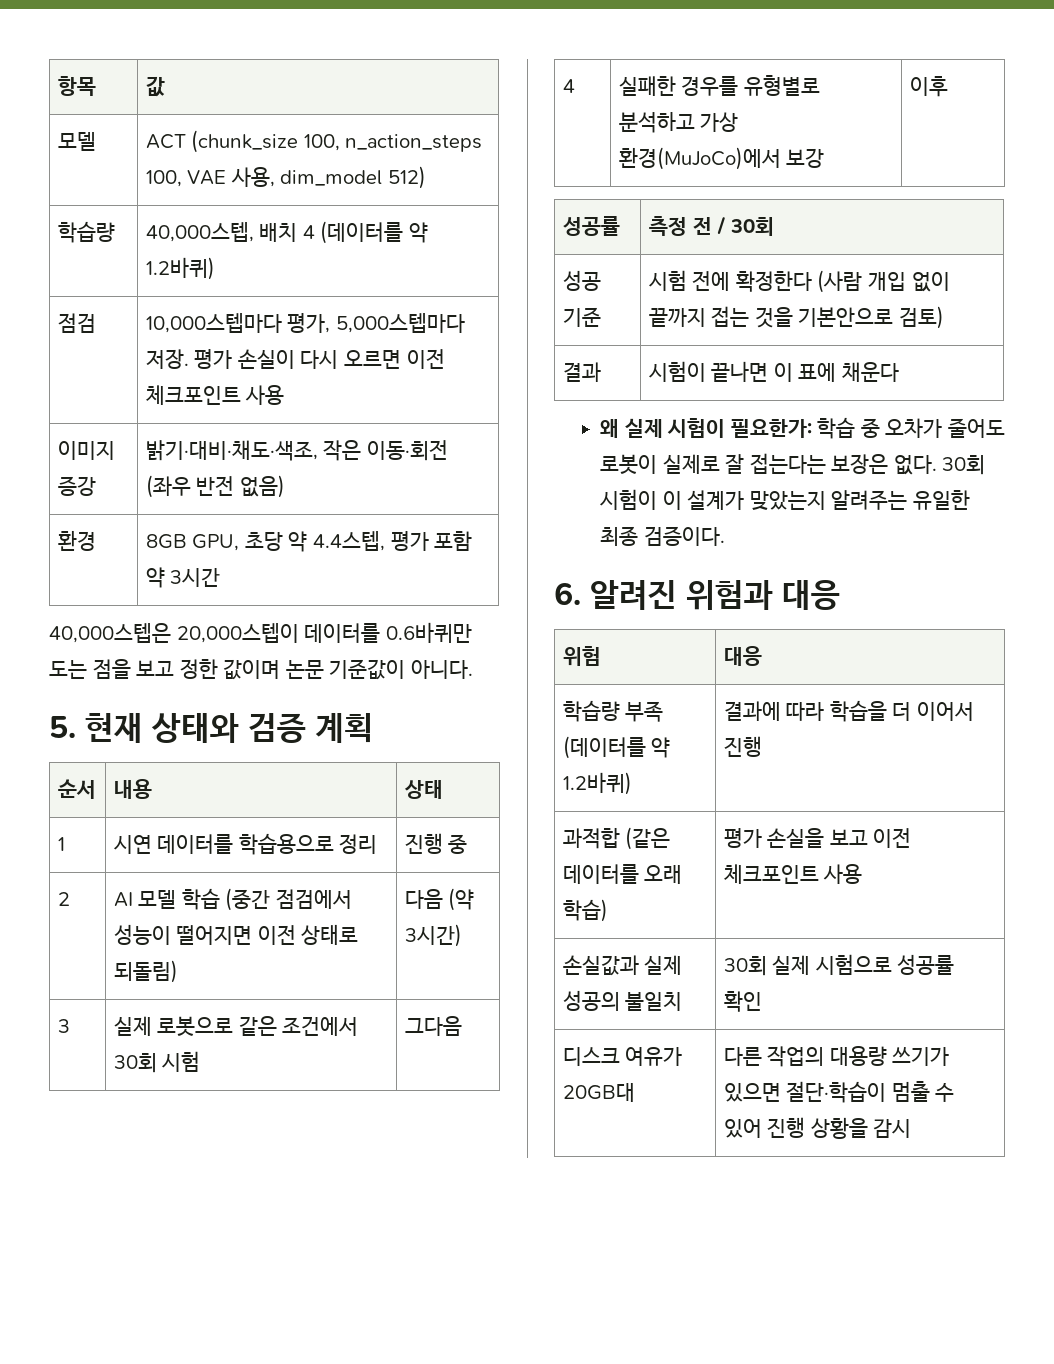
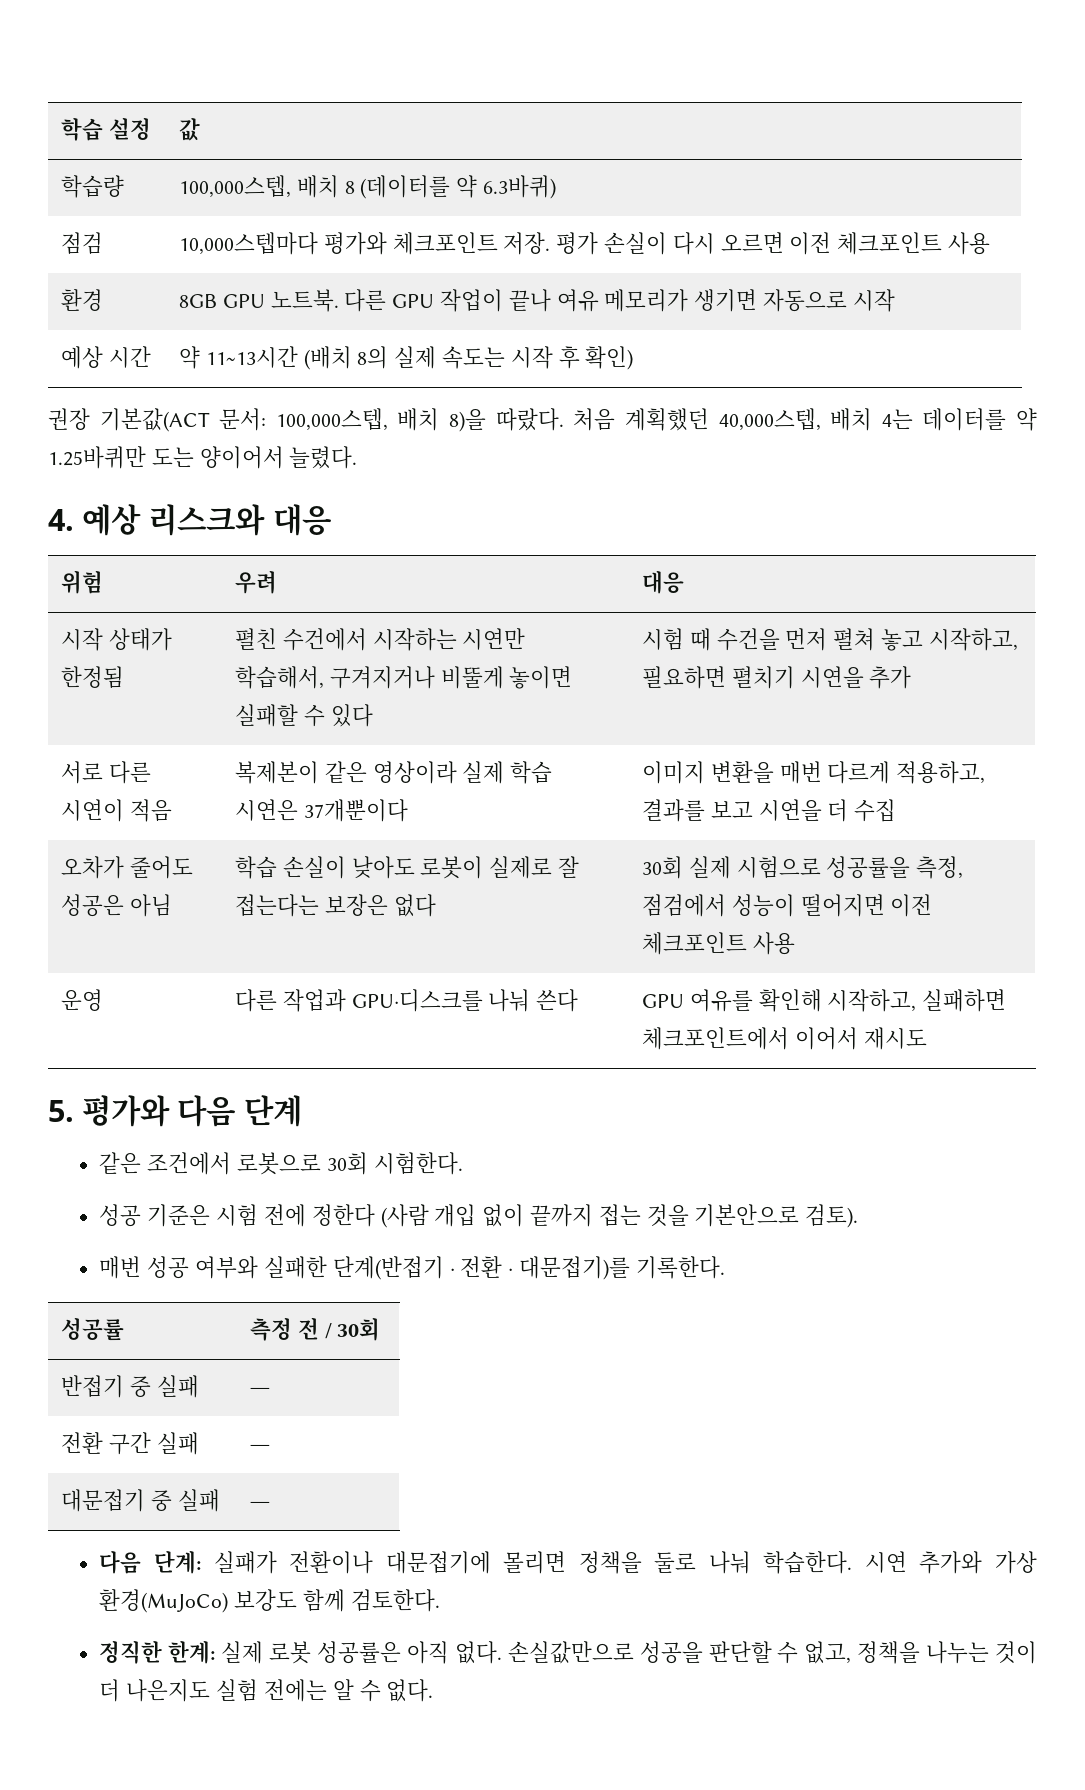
- 항목 | 값
+ 학습 설정 | 값
- 모델 | ACT (chunk_size 100, n_action_steps 100, VAE 사용, dim_model 512)
- 학습량 | 40,000스텝, 배치 4 (데이터를 약 1.2바퀴)
+ 학습량 | 100,000스텝, 배치 8 (데이터를 약 6.3바퀴)
- 점검 | 10,000스텝마다 평가, 5,000스텝마다 저장. 평가 손실이 다시 오르면 이전 체크포인트 사용
+ 점검 | 10,000스텝마다 평가와 체크포인트 저장. 평가 손실이 다시 오르면 이전 체크포인트 사용
- 이미지 증강 | 밝기·대비·채도·색조, 작은 이동·회전 (좌우 반전 없음)
- 환경 | 8GB GPU, 초당 약 4.4스텝, 평가 포함 약 3시간
- 40,000스텝은 20,000스텝이 데이터를 0.6바퀴만 도는 점을 보고 정한 값이며 논문 기준값이 아니다.
- 5. 현재 상태와 검증 계획
- 순서 | 내용 | 상태
- 1 | 시연 데이터를 학습용으로 정리 | 진행 중
- 2 | AI 모델 학습 (중간 점검에서 성능이 떨어지면 이전 상태로 되돌림) | 다음 (약 3시간)
- 3 | 실제 로봇으로 같은 조건에서 30회 시험 | 그다음
- 4 | 실패한 경우를 유형별로 분석하고 가상 환경(MuJoCo)에서 보강 | 이후
+ 환경 | 8GB GPU 노트북. 다른 GPU 작업이 끝나 여유 메모리가 생기면 자동으로 시작
+ 예상 시간 | 약 11~13시간 (배치 8의 실제 속도는 시작 후 확인)
+ 권장 기본값(ACT 문서: 100,000스텝, 배치 8)을 따랐다. 처음 계획했던 40,000스텝, 배치 4는 데이터를 약 1.25바퀴만 도는 양이어서 늘렸다.
+ 4. 예상 리스크와 대응
+ 위험 | 우려 | 대응
+ 시작 상태가 한정됨 | 펼친 수건에서 시작하는 시연만 학습해서, 구겨지거나 비뚤게 놓이면 실패할 수 있다 | 시험 때 수건을 먼저 펼쳐 놓고 시작하고, 필요하면 펼치기 시연을 추가
+ 서로 다른 시연이 적음 | 복제본이 같은 영상이라 실제 학습 시연은 37개뿐이다 | 이미지 변환을 매번 다르게 적용하고, 결과를 보고 시연을 더 수집
+ 오차가 줄어도 성공은 아님 | 학습 손실이 낮아도 로봇이 실제로 잘 접는다는 보장은 없다 | 30회 실제 시험으로 성공률을 측정, 점검에서 성능이 떨어지면 이전 체크포인트 사용
+ 운영 | 다른 작업과 GPU·디스크를 나눠 쓴다 | GPU 여유를 확인해 시작하고, 실패하면 체크포인트에서 이어서 재시도
+ 5. 평가와 다음 단계
+ 같은 조건에서 로봇으로 30회 시험한다.
+ 성공 기준은 시험 전에 정한다 (사람 개입 없이 끝까지 접는 것을 기본안으로 검토).
+ 매번 성공 여부와 실패한 단계(반접기 · 전환 · 대문접기)를 기록한다.
- 성공 기준 | 시험 전에 확정한다 (사람 개입 없이 끝까지 접는 것을 기본안으로 검토)
- 결과 | 시험이 끝나면 이 표에 채운다
- 왜 실제 시험이 필요한가: 학습 중 오차가 줄어도 로봇이 실제로 잘 접는다는 보장은 없다. 30회 시험이 이 설계가 맞았는지 알려주는 유일한 최종 검증이다.
- 6. 알려진 위험과 대응
- 위험 | 대응
- 학습량 부족 (데이터를 약 1.2바퀴) | 결과에 따라 학습을 더 이어서 진행
- 과적합 (같은 데이터를 오래 학습) | 평가 손실을 보고 이전 체크포인트 사용
- 손실값과 실제 성공의 불일치 | 30회 실제 시험으로 성공률 확인
- 디스크 여유가 20GB대 | 다른 작업의 대용량 쓰기가 있으면 절단·학습이 멈출 수 있어 진행 상황을 감시
+ 반접기 중 실패 | ―
+ 전환 구간 실패 | ―
+ 대문접기 중 실패 | ―
+ 다음 단계: 실패가 전환이나 대문접기에 몰리면 정책을 둘로 나눠 학습한다. 시연 추가와 가상 환경(MuJoCo) 보강도 함께 검토한다.
+ 정직한 한계: 실제 로봇 성공률은 아직 없다. 손실값만으로 성공을 판단할 수 없고, 정책을 나누는 것이 더 나은지도 실험 전에는 알 수 없다.

